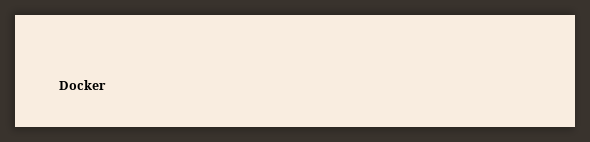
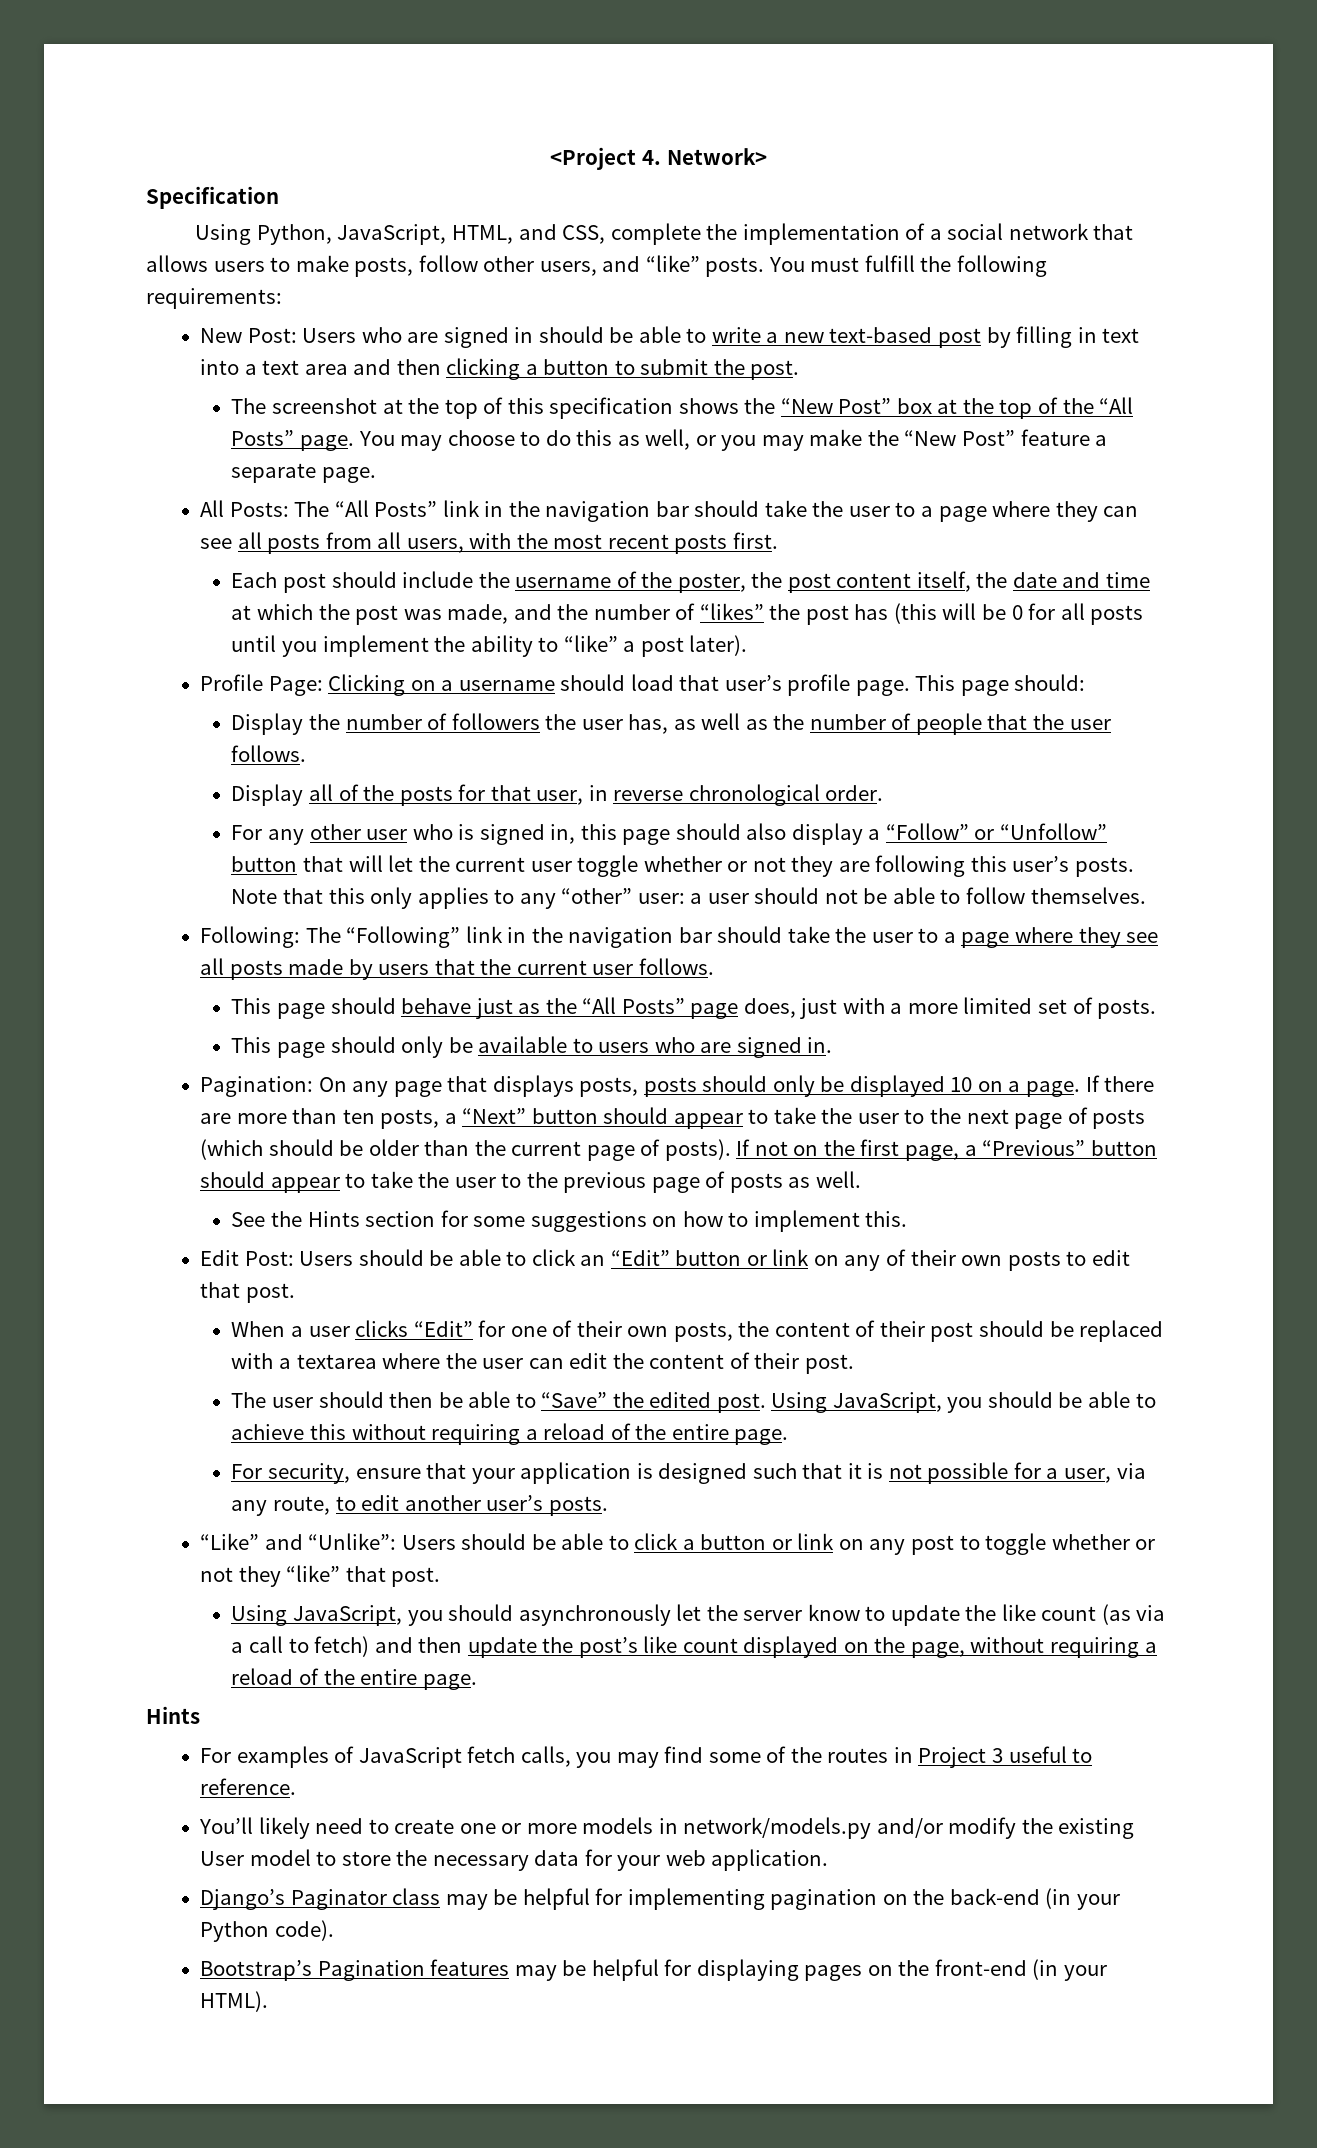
- Docker
+ <Project 4. Network>
+ Specification
+ Using Python, JavaScript, HTML, and CSS, complete the implementation of a social network that allows users to make posts, follow other users, and “like” posts. You must fulfill the following requirements:
+ New Post: Users who are signed in should be able to write a new text-based post by filling in text into a text area and then clicking a button to submit the post.
+ The screenshot at the top of this specification shows the “New Post” box at the top of the “All Posts” page. You may choose to do this as well, or you may make the “New Post” feature a separate page.
+ All Posts: The “All Posts” link in the navigation bar should take the user to a page where they can see all posts from all users, with the most recent posts first.
+ Each post should include the username of the poster, the post content itself, the date and time at which the post was made, and the number of “likes” the post has (this will be 0 for all posts until you implement the ability to “like” a post later).
+ Profile Page: Clicking on a username should load that user’s profile page. This page should:
+ Display the number of followers the user has, as well as the number of people that the user follows.
+ Display all of the posts for that user, in reverse chronological order.
+ For any other user who is signed in, this page should also display a “Follow” or “Unfollow” button that will let the current user toggle whether or not they are following this user’s posts. Note that this only applies to any “other” user: a user should not be able to follow themselves.
+ Following: The “Following” link in the navigation bar should take the user to a page where they see all posts made by users that the current user follows.
+ This page should behave just as the “All Posts” page does, just with a more limited set of posts.
+ This page should only be available to users who are signed in.
+ Pagination: On any page that displays posts, posts should only be displayed 10 on a page. If there are more than ten posts, a “Next” button should appear to take the user to the next page of posts (which should be older than the current page of posts). If not on the first page, a “Previous” button should appear to take the user to the previous page of posts as well.
+ See the Hints section for some suggestions on how to implement this.
+ Edit Post: Users should be able to click an “Edit” button or link on any of their own posts to edit that post.
+ When a user clicks “Edit” for one of their own posts, the content of their post should be replaced with a textarea where the user can edit the content of their post.
+ The user should then be able to “Save” the edited post. Using JavaScript, you should be able to achieve this without requiring a reload of the entire page.
+ For security, ensure that your application is designed such that it is not possible for a user, via any route, to edit another user’s posts.
+ “Like” and “Unlike”: Users should be able to click a button or link on any post to toggle whether or not they “like” that post.
+ Using JavaScript, you should asynchronously let the server know to update the like count (as via a call to fetch) and then update the post’s like count displayed on the page, without requiring a reload of the entire page.
+ Hints
+ For examples of JavaScript fetch calls, you may find some of the routes in Project 3 useful to reference.
+ You’ll likely need to create one or more models in network/models.py and/or modify the existing User model to store the necessary data for your web application.
+ Django’s Paginator class may be helpful for implementing pagination on the back-end (in your Python code).
+ Bootstrap’s Pagination features may be helpful for displaying pages on the front-end (in your HTML).

